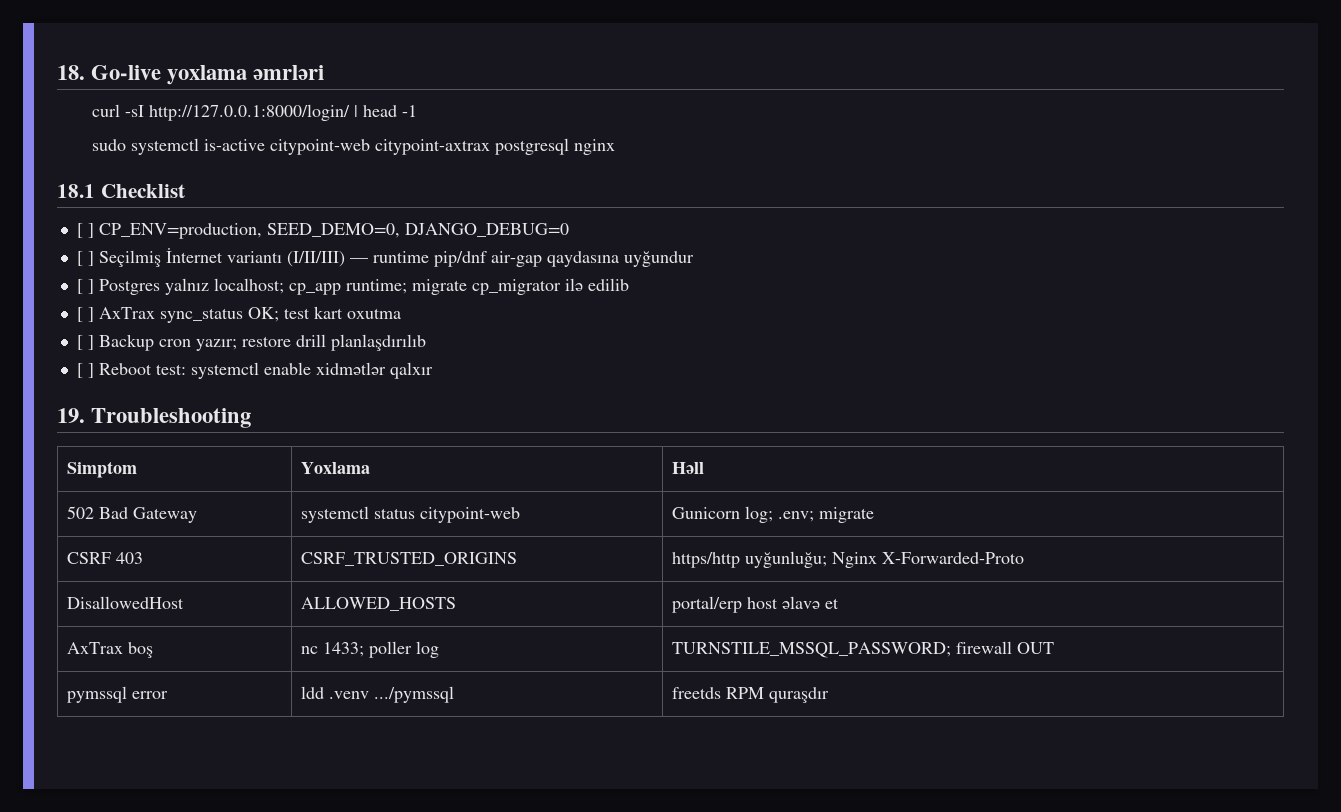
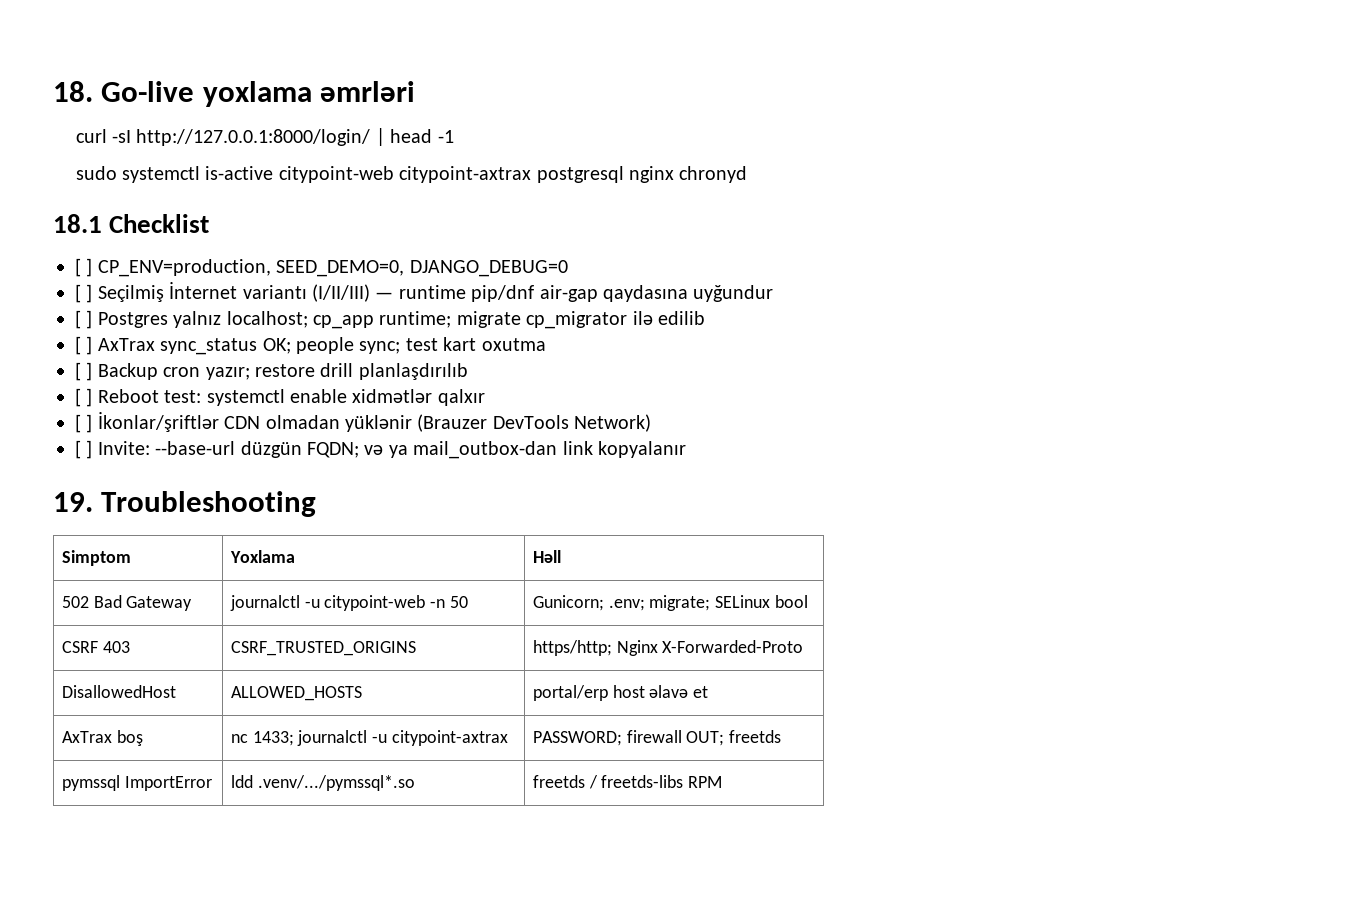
- sudo systemctl is-active citypoint-web citypoint-axtrax postgresql nginx
+ sudo systemctl is-active citypoint-web citypoint-axtrax postgresql nginx chronyd
- [ ] AxTrax sync_status OK; test kart oxutma
+ [ ] AxTrax sync_status OK; people sync; test kart oxutma
+ [ ] İkonlar/şriftlər CDN olmadan yüklənir (Brauzer DevTools Network)
+ [ ] Invite: --base-url düzgün FQDN; və ya mail_outbox-dan link kopyalanır
- 502 Bad Gateway | systemctl status citypoint-web | Gunicorn log; .env; migrate
+ 502 Bad Gateway | journalctl -u citypoint-web -n 50 | Gunicorn; .env; migrate; SELinux bool
- CSRF 403 | CSRF_TRUSTED_ORIGINS | https/http uyğunluğu; Nginx X-Forwarded-Proto
+ CSRF 403 | CSRF_TRUSTED_ORIGINS | https/http; Nginx X-Forwarded-Proto
- AxTrax boş | nc 1433; poller log | TURNSTILE_MSSQL_PASSWORD; firewall OUT
+ AxTrax boş | nc 1433; journalctl -u citypoint-axtrax | PASSWORD; firewall OUT; freetds
- pymssql error | ldd .venv .../pymssql | freetds RPM quraşdır
+ pymssql ImportError | ldd .venv/.../pymssql*.so | freetds / freetds-libs RPM

